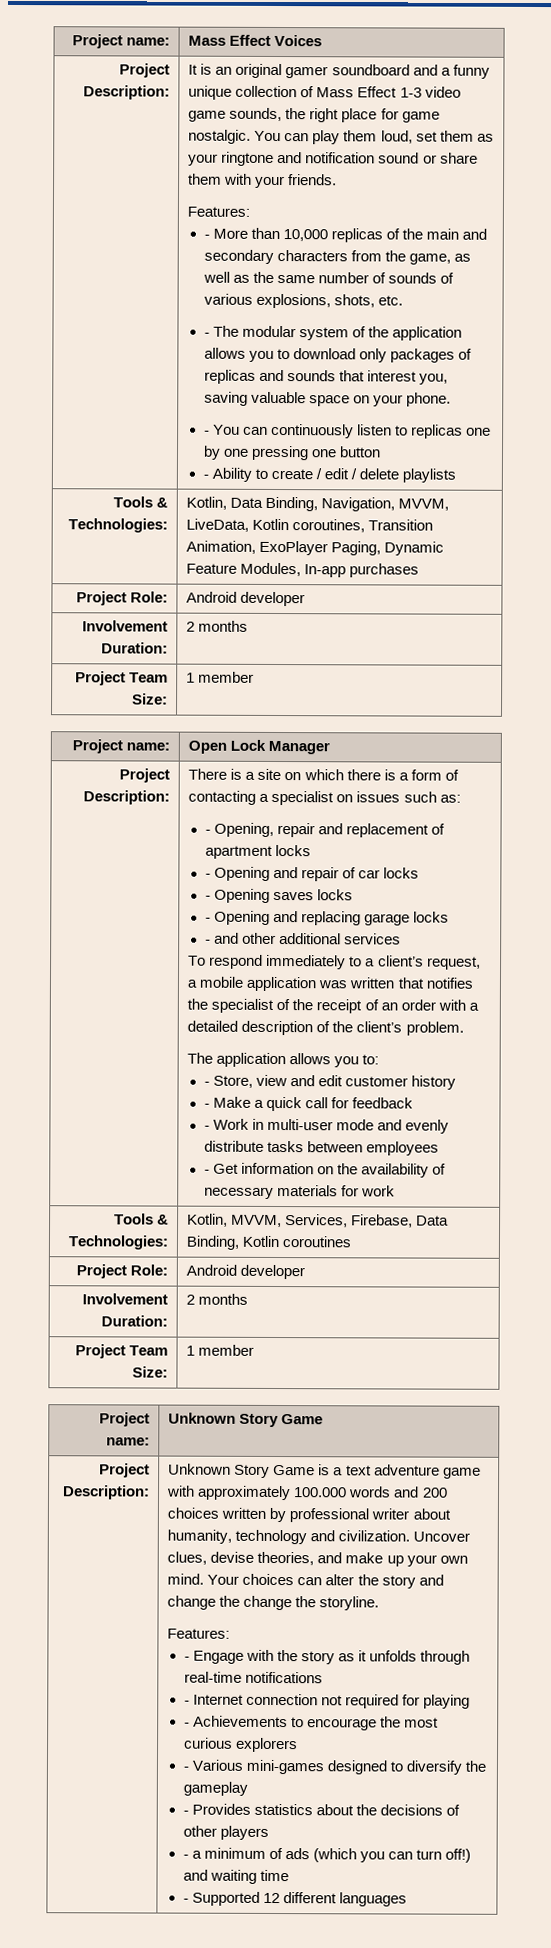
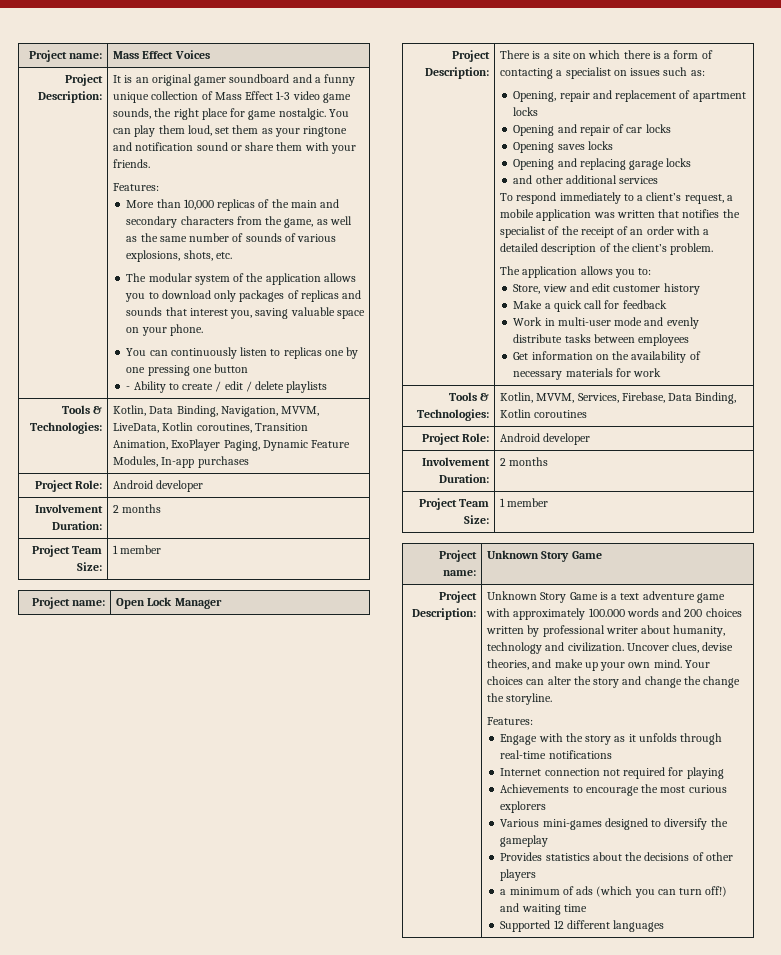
- - More than 10,000 replicas of the main and secondary characters from the game, as well as the same number of sounds of various explosions, shots, etc.
+ More than 10,000 replicas of the main and secondary characters from the game, as well as the same number of sounds of various explosions, shots, etc.
- - The modular system of the application allows you to download only packages of replicas and sounds that interest you, saving valuable space on your phone.
+ The modular system of the application allows you to download only packages of replicas and sounds that interest you, saving valuable space on your phone.
- - You can continuously listen to replicas one by one pressing one button
+ You can continuously listen to replicas one by one pressing one button
- - Opening, repair and replacement of apartment locks
+ Opening, repair and replacement of apartment locks
- - Opening and repair of car locks
+ Opening and repair of car locks
- - Opening saves locks
+ Opening saves locks
- - Opening and replacing garage locks
+ Opening and replacing garage locks
- - and other additional services
+ and other additional services
- - Store, view and edit customer history
+ Store, view and edit customer history
- - Make a quick call for feedback
+ Make a quick call for feedback
- - Work in multi-user mode and evenly distribute tasks between employees
+ Work in multi-user mode and evenly distribute tasks between employees
- - Get information on the availability of necessary materials for work
+ Get information on the availability of necessary materials for work
- - Engage with the story as it unfolds through real-time notifications
+ Engage with the story as it unfolds through real-time notifications
- - Internet connection not required for playing
+ Internet connection not required for playing
- - Achievements to encourage the most curious explorers
+ Achievements to encourage the most curious explorers
- - Various mini-games designed to diversify the gameplay
+ Various mini-games designed to diversify the gameplay
- - Provides statistics about the decisions of other players
+ Provides statistics about the decisions of other players
- - a minimum of ads (which you can turn off!) and waiting time
+ a minimum of ads (which you can turn off!) and waiting time
- - Supported 12 different languages
+ Supported 12 different languages

